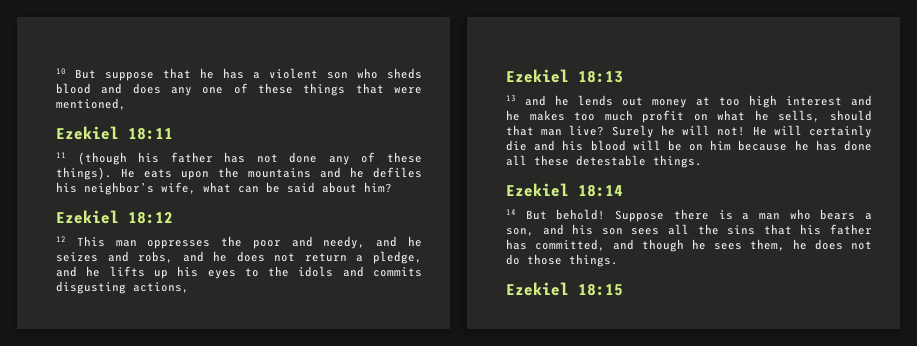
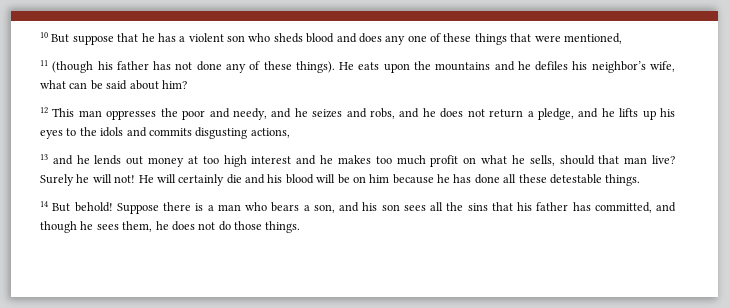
- Ezekiel 18:11
- Ezekiel 18:12
- Ezekiel 18:13
- Ezekiel 18:14
- Ezekiel 18:15

